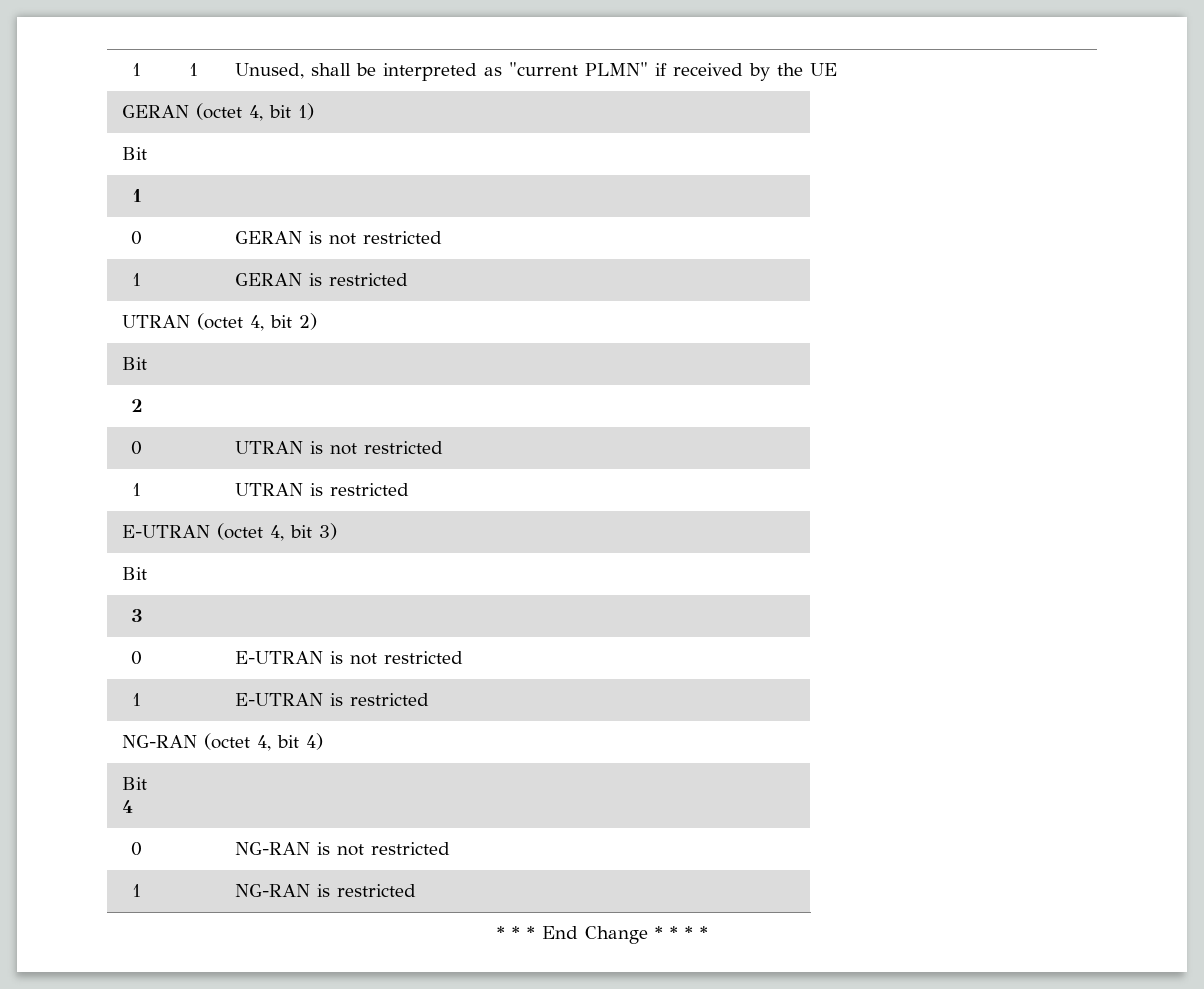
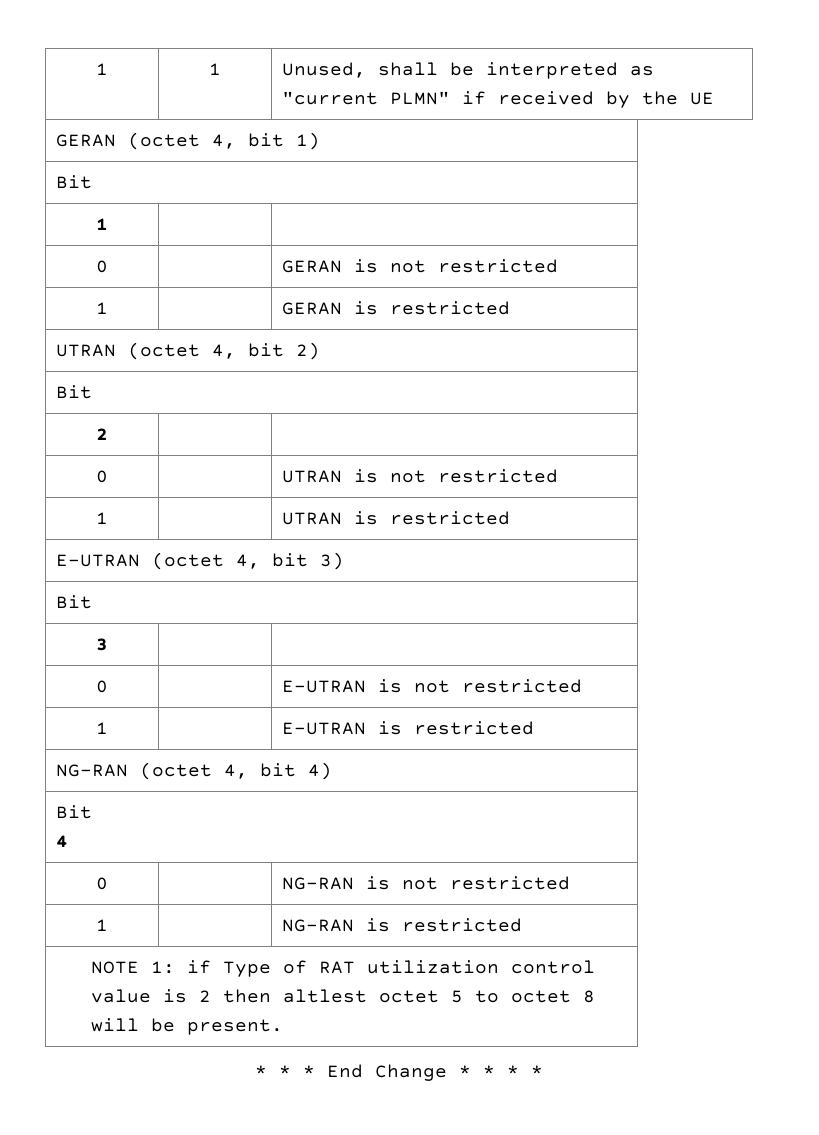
+ NOTE 1: if Type of RAT utilization control value is 2 then altlest octet 5 to octet 8 will be present.

